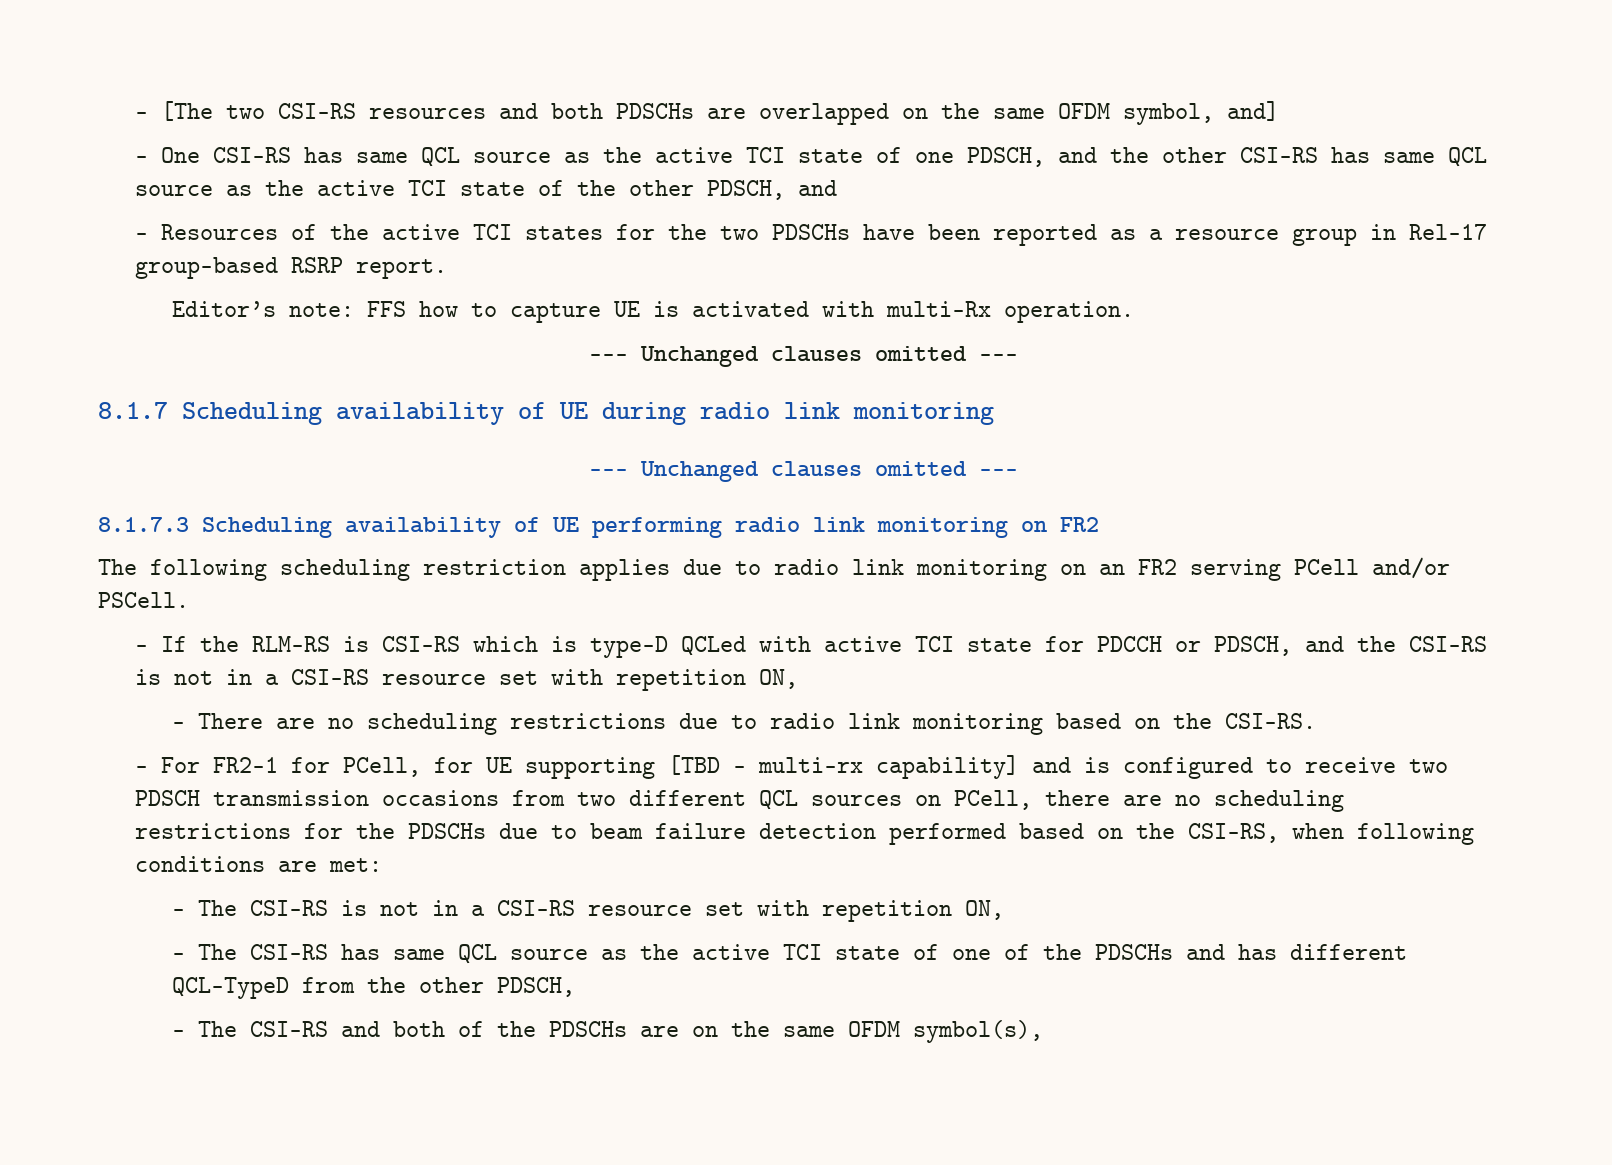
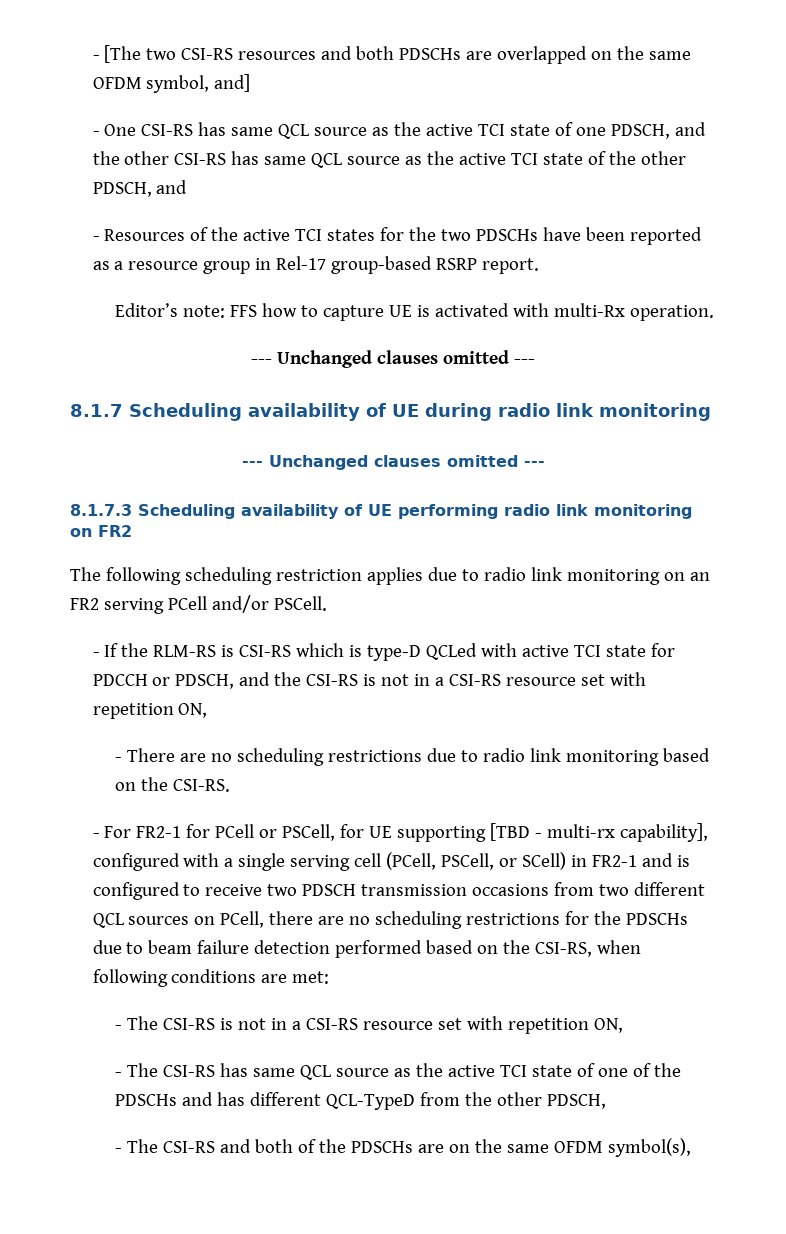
- - For FR2-1 for PCell, for UE supporting [TBD - multi-rx capability] and is configured to receive two PDSCH transmission occasions from two different QCL sources on PCell, there are no scheduling restrictions for the PDSCHs due to beam failure detection performed based on the CSI-RS, when following conditions are met:
+ - For FR2-1 for PCell or PSCell, for UE supporting [TBD - multi-rx capability], configured with a single serving cell (PCell, PSCell, or SCell) in FR2-1 and is configured to receive two PDSCH transmission occasions from two different QCL sources on PCell, there are no scheduling restrictions for the PDSCHs due to beam failure detection performed based on the CSI-RS, when following conditions are met:

